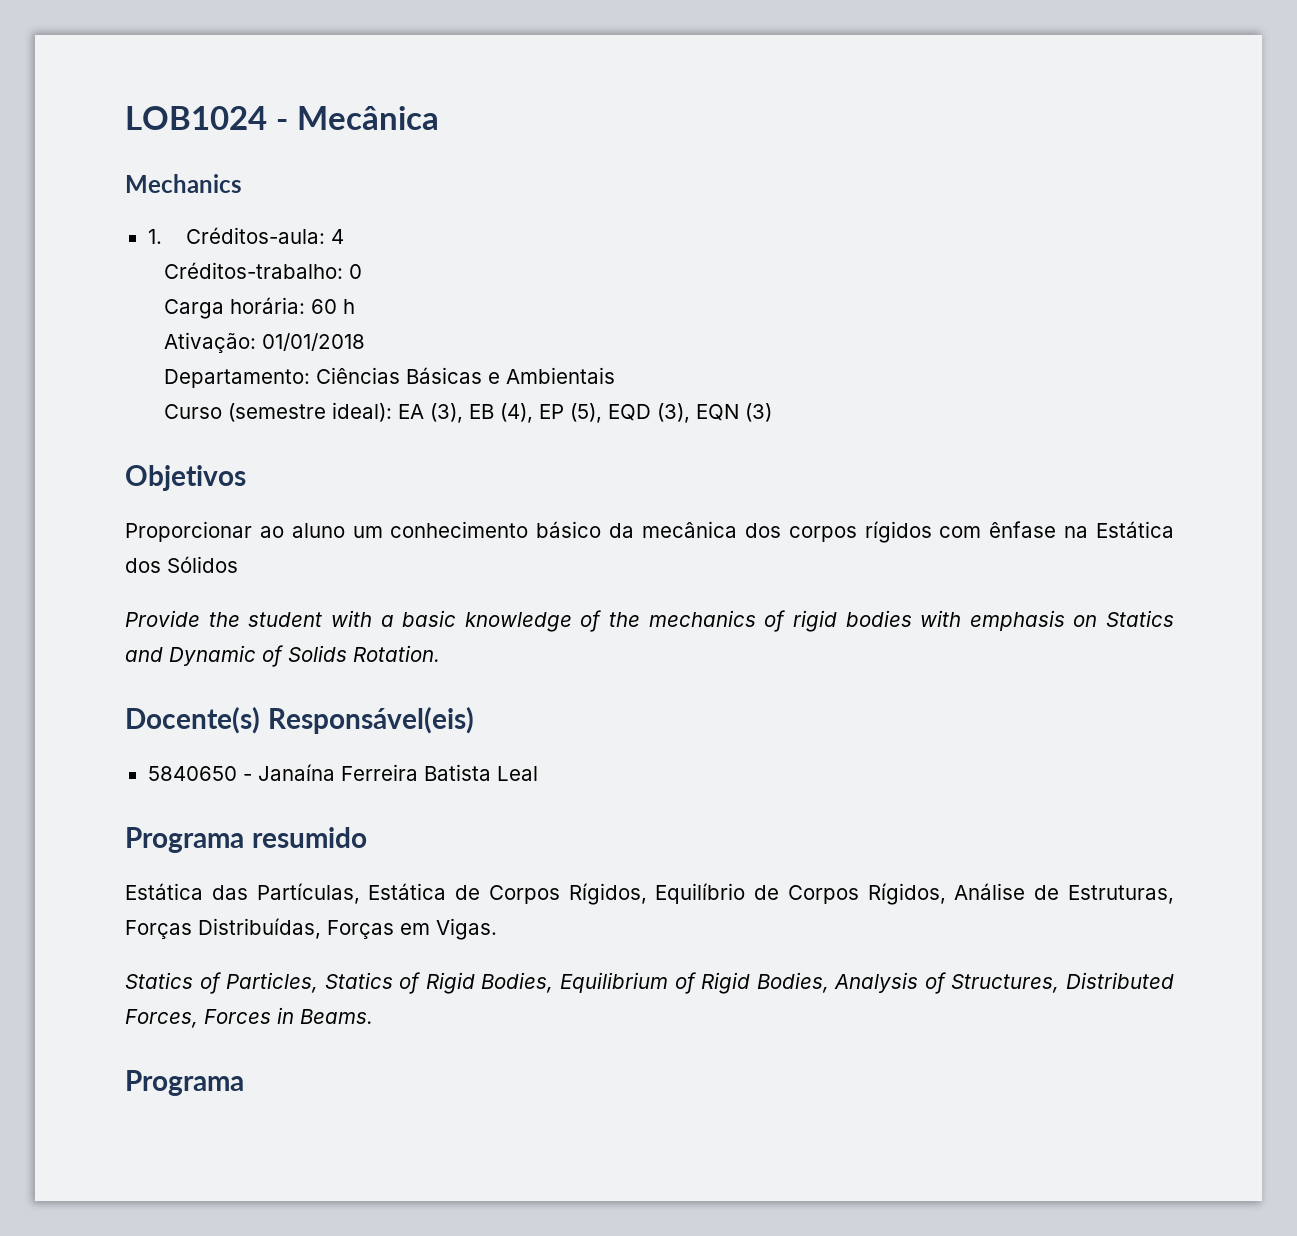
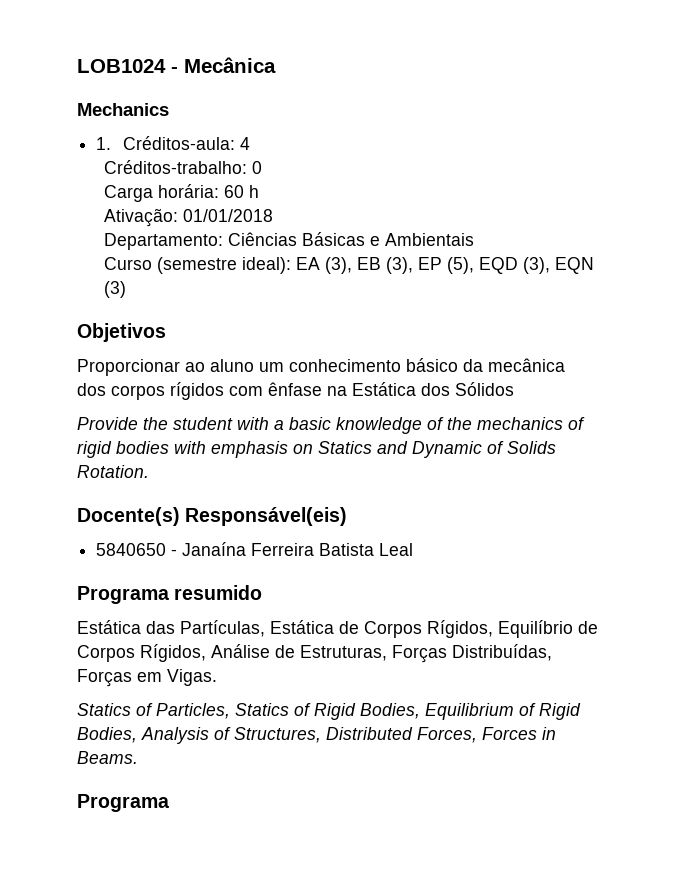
- Curso (semestre ideal): EA (3), EB (4), EP (5), EQD (3), EQN (3)
+ Curso (semestre ideal): EA (3), EB (3), EP (5), EQD (3), EQN (3)

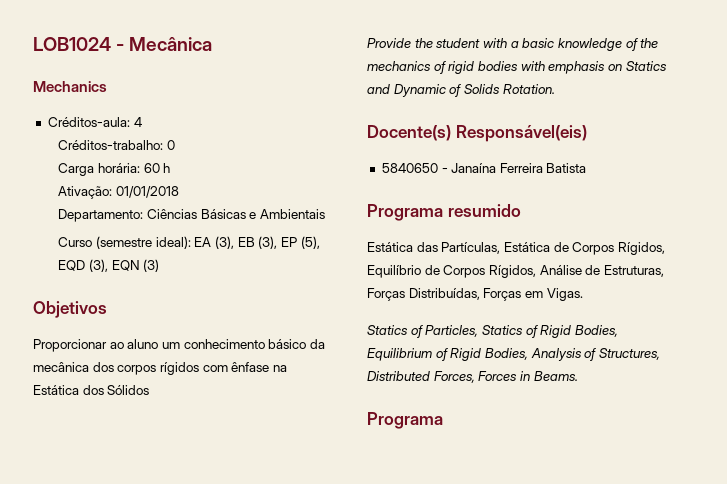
- 1. Créditos-aula: 4
+ Créditos-aula: 4
- 5840650 - Janaína Ferreira Batista Leal
+ 5840650 - Janaína Ferreira Batista

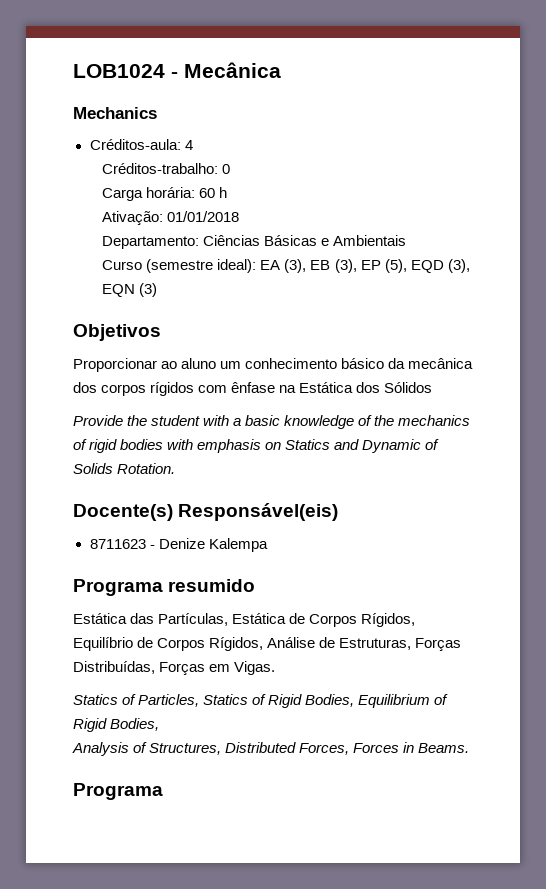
- 5840650 - Janaína Ferreira Batista
+ 8711623 - Denize Kalempa
- Statics of Particles, Statics of Rigid Bodies, Equilibrium of Rigid Bodies, Analysis of Structures, Distributed Forces, Forces in Beams.
+ Statics of Particles, Statics of Rigid Bodies, Equilibrium of Rigid Bodies,
+ Analysis of Structures, Distributed Forces, Forces in Beams.

